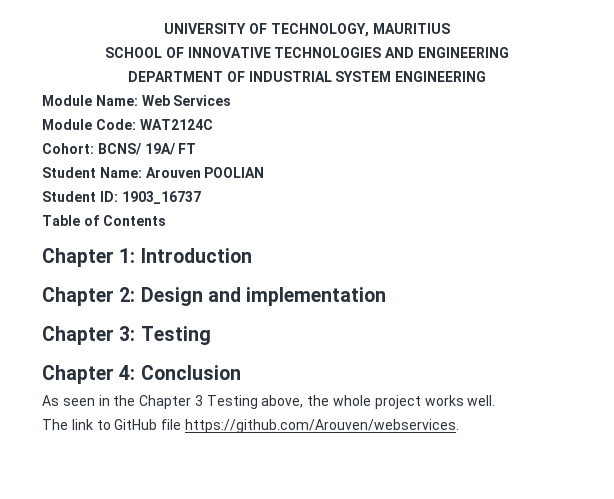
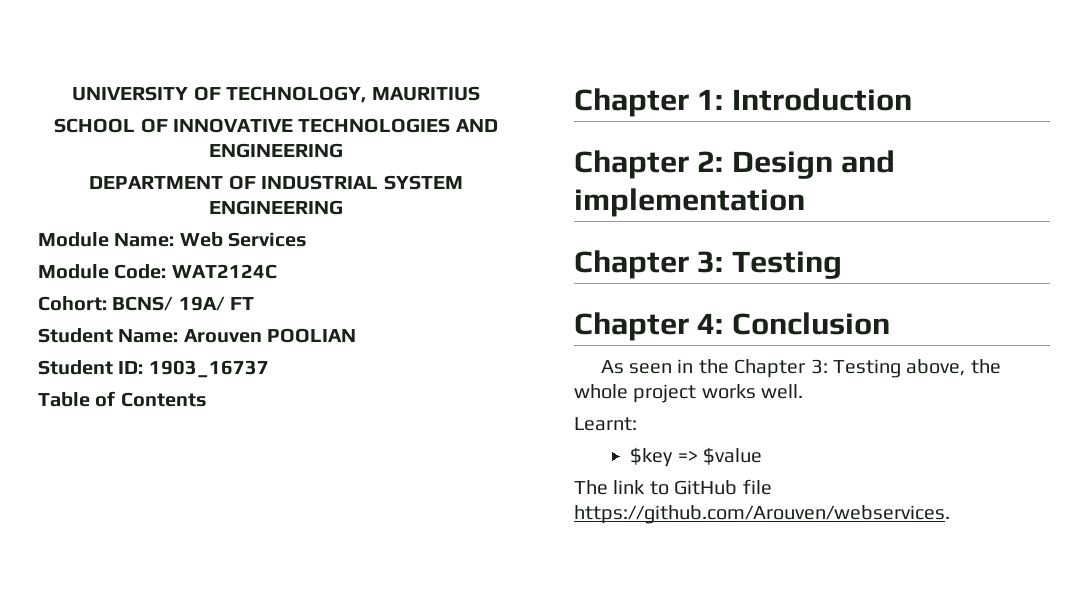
- As seen in the Chapter 3 Testing above, the whole project works well.
+ As seen in the Chapter 3: Testing above, the whole project works well.
+ Learnt:
+ $key => $value

